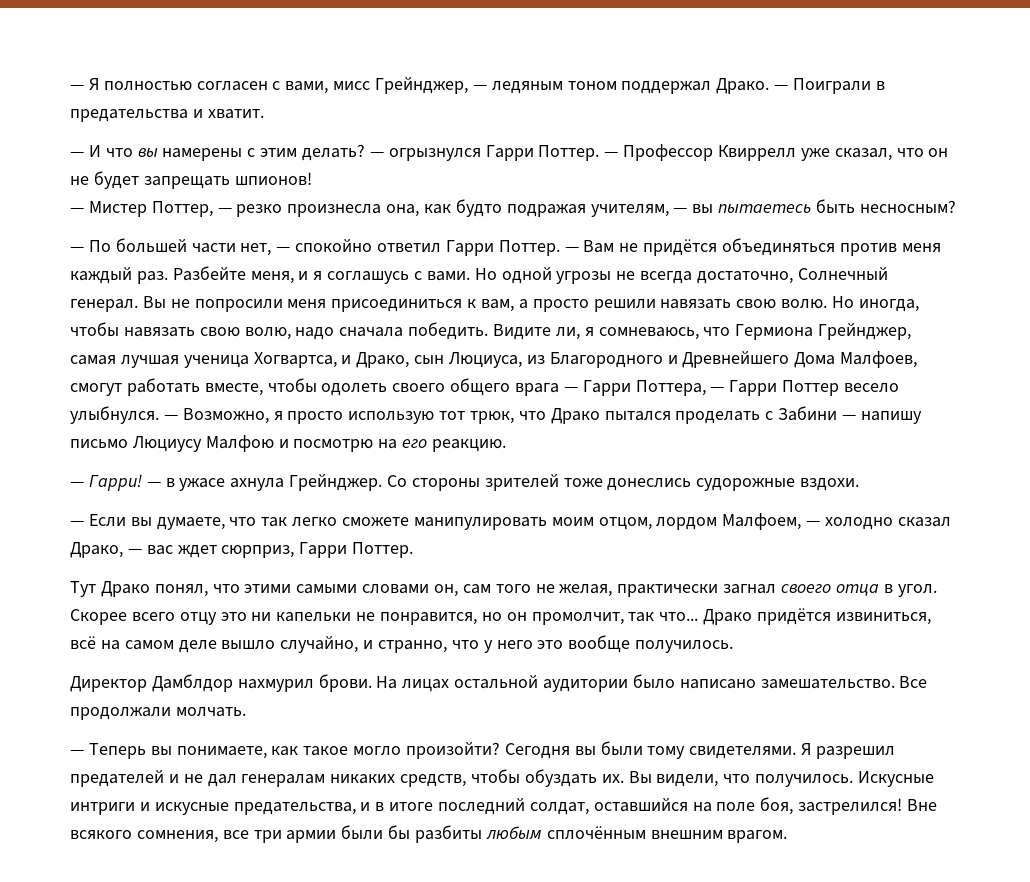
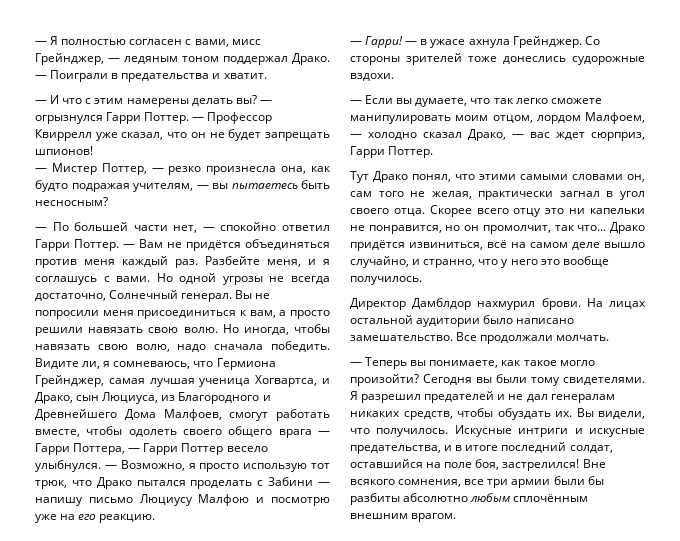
- — И что вы намерены с этим делать?
+ — И что с этим намерены делать вы?
- — Возможно, я просто использую тот трюк, что Драко пытался проделать с Забини — напишу письмо Люциусу Малфою и посмотрю на его реакцию.
+ — Возможно, я просто использую тот трюк, что Драко пытался проделать с Забини — напишу письмо Люциусу Малфою и посмотрю уже на его реакцию.
- Тут Драко понял, что этими самыми словами он, сам того не желая, практически загнал своего отца в угол.
+ Тут Драко понял, что этими самыми словами он, сам того не желая, практически загнал в угол своего отца.
- Вне всякого сомнения, все три армии были бы разбиты любым сплочённым внешним врагом.
+ Вне всякого сомнения, все три армии были бы разбиты абсолютно любым сплочённым внешним врагом.

